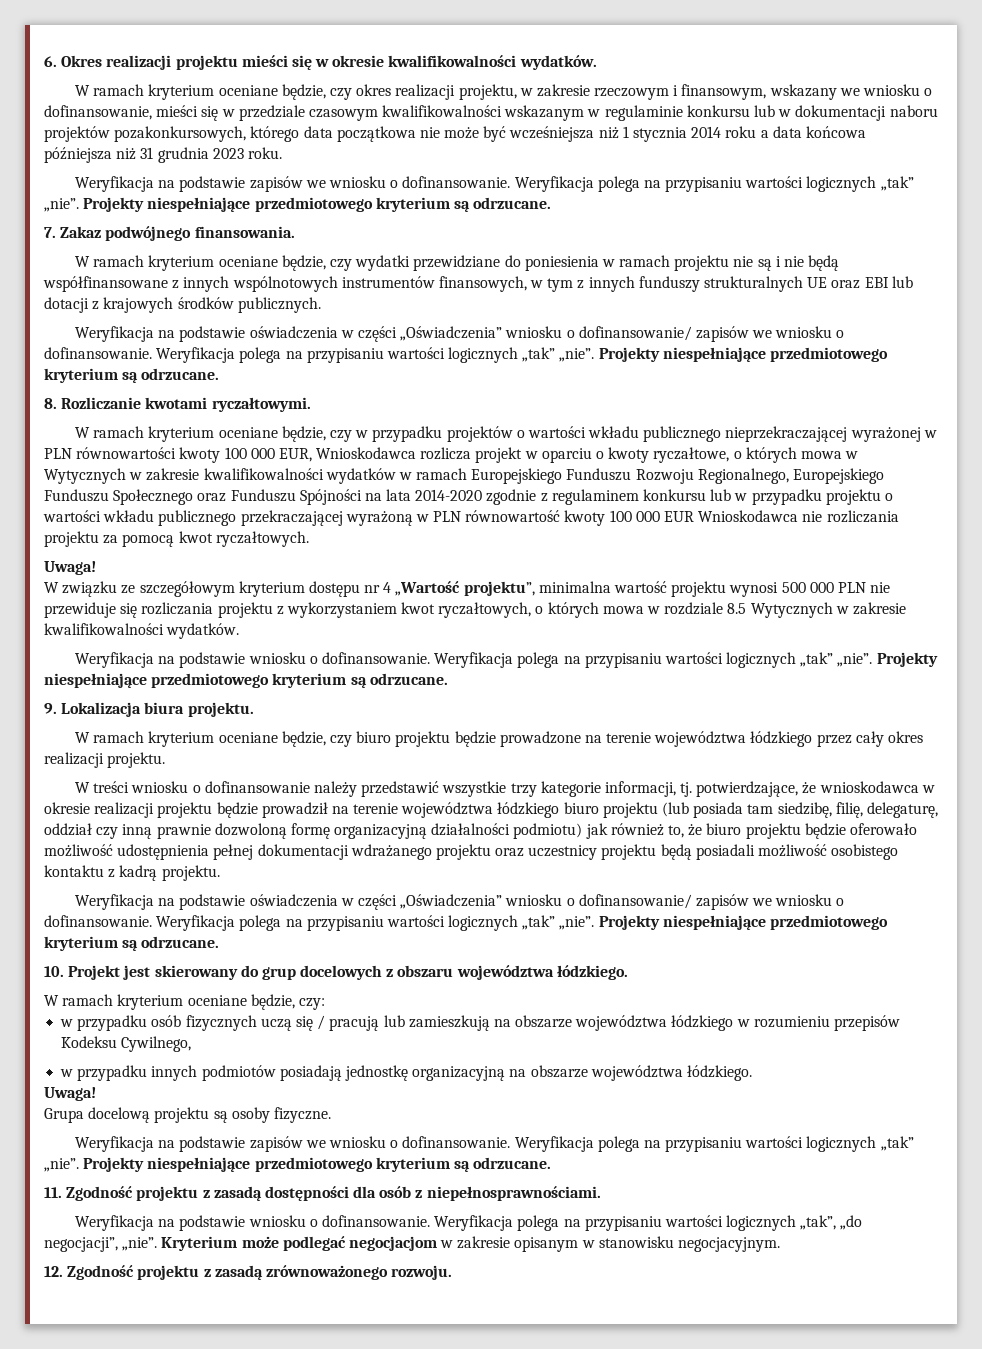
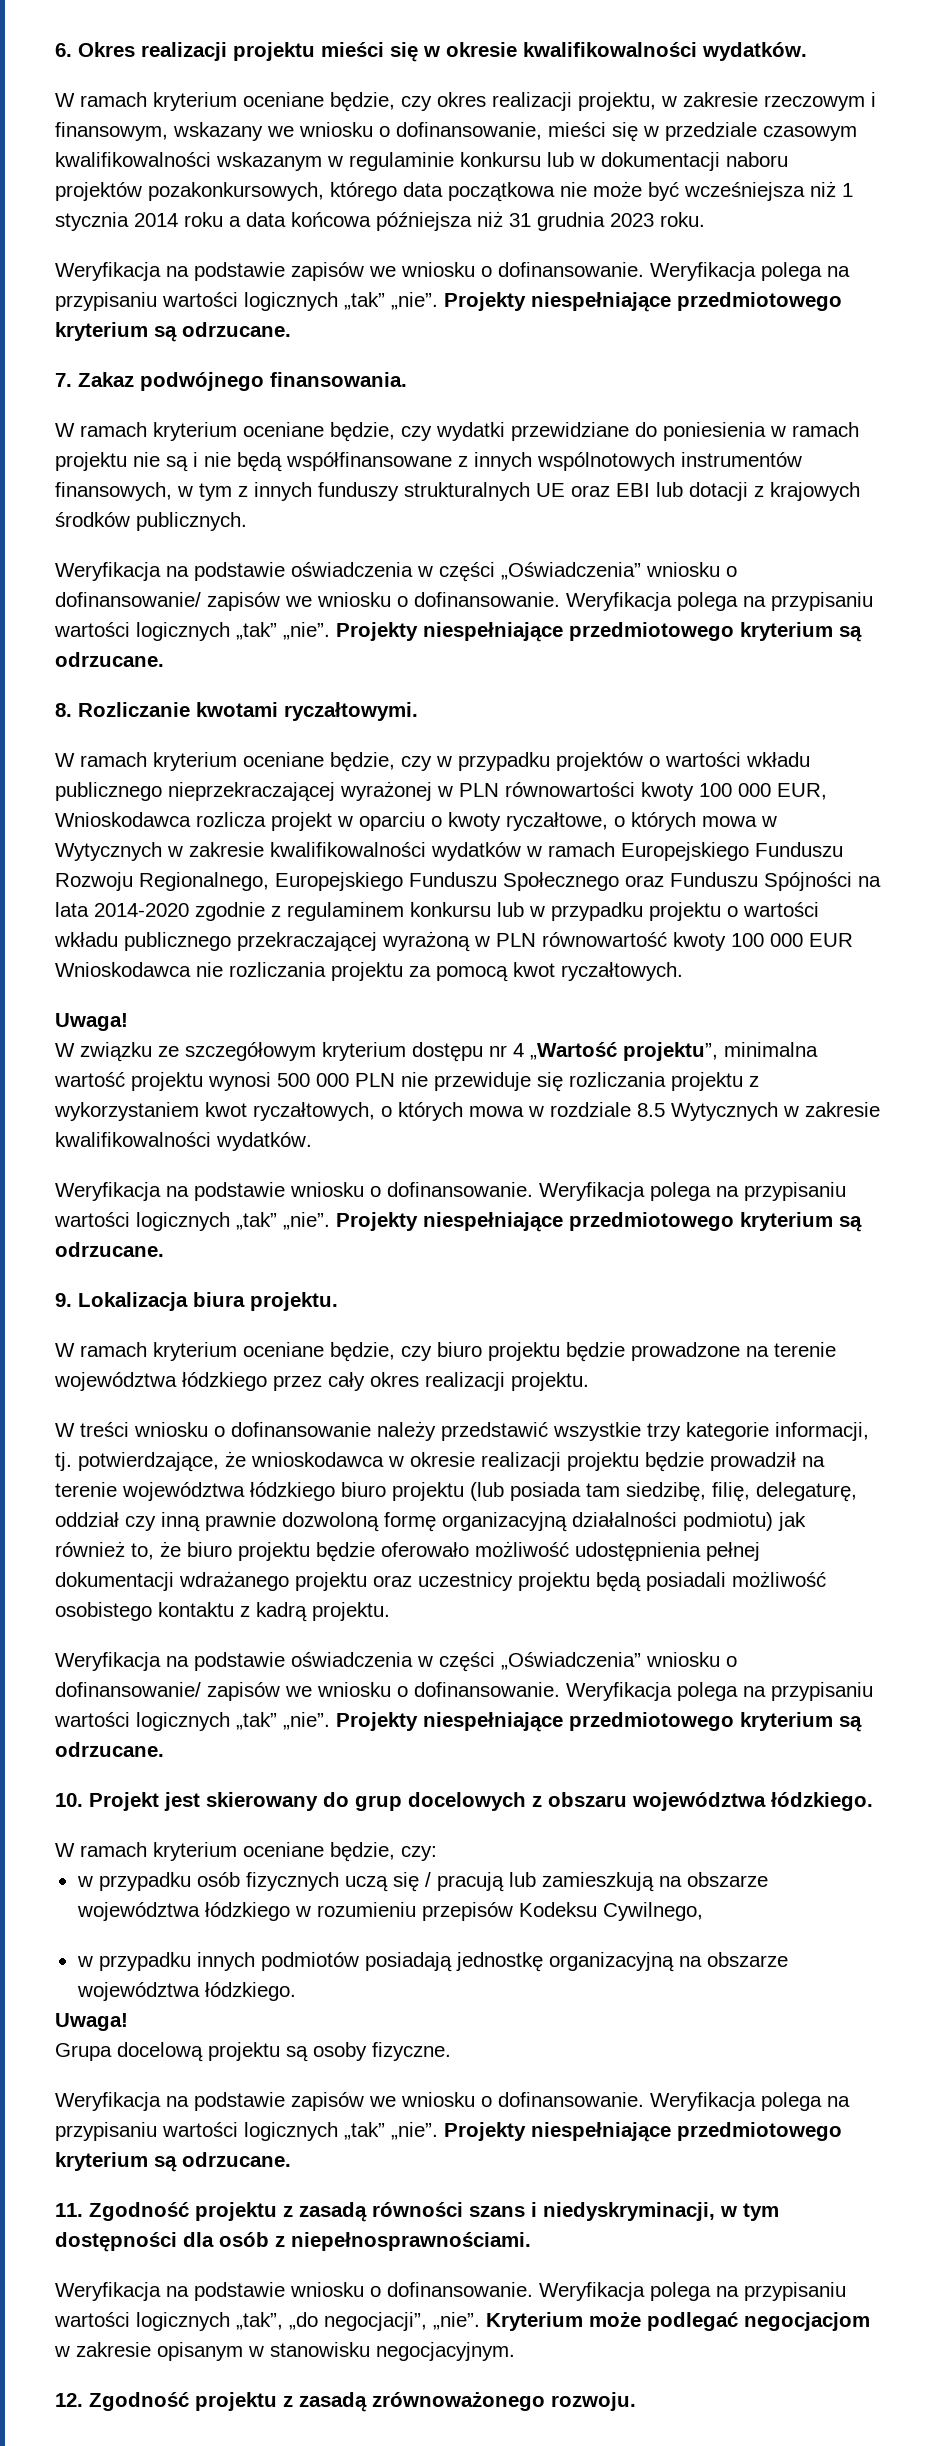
- 11. Zgodność projektu z zasadą dostępności dla osób z niepełnosprawnościami.
+ 11. Zgodność projektu z zasadą równości szans i niedyskryminacji, w tym dostępności dla osób z niepełnosprawnościami.

